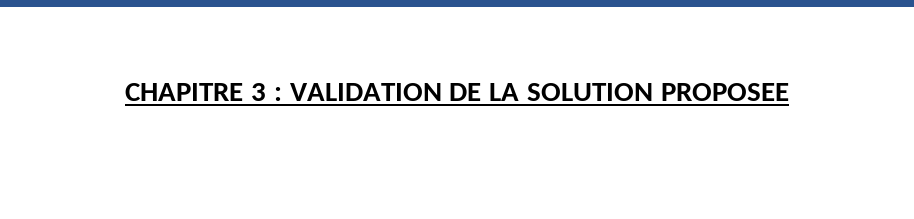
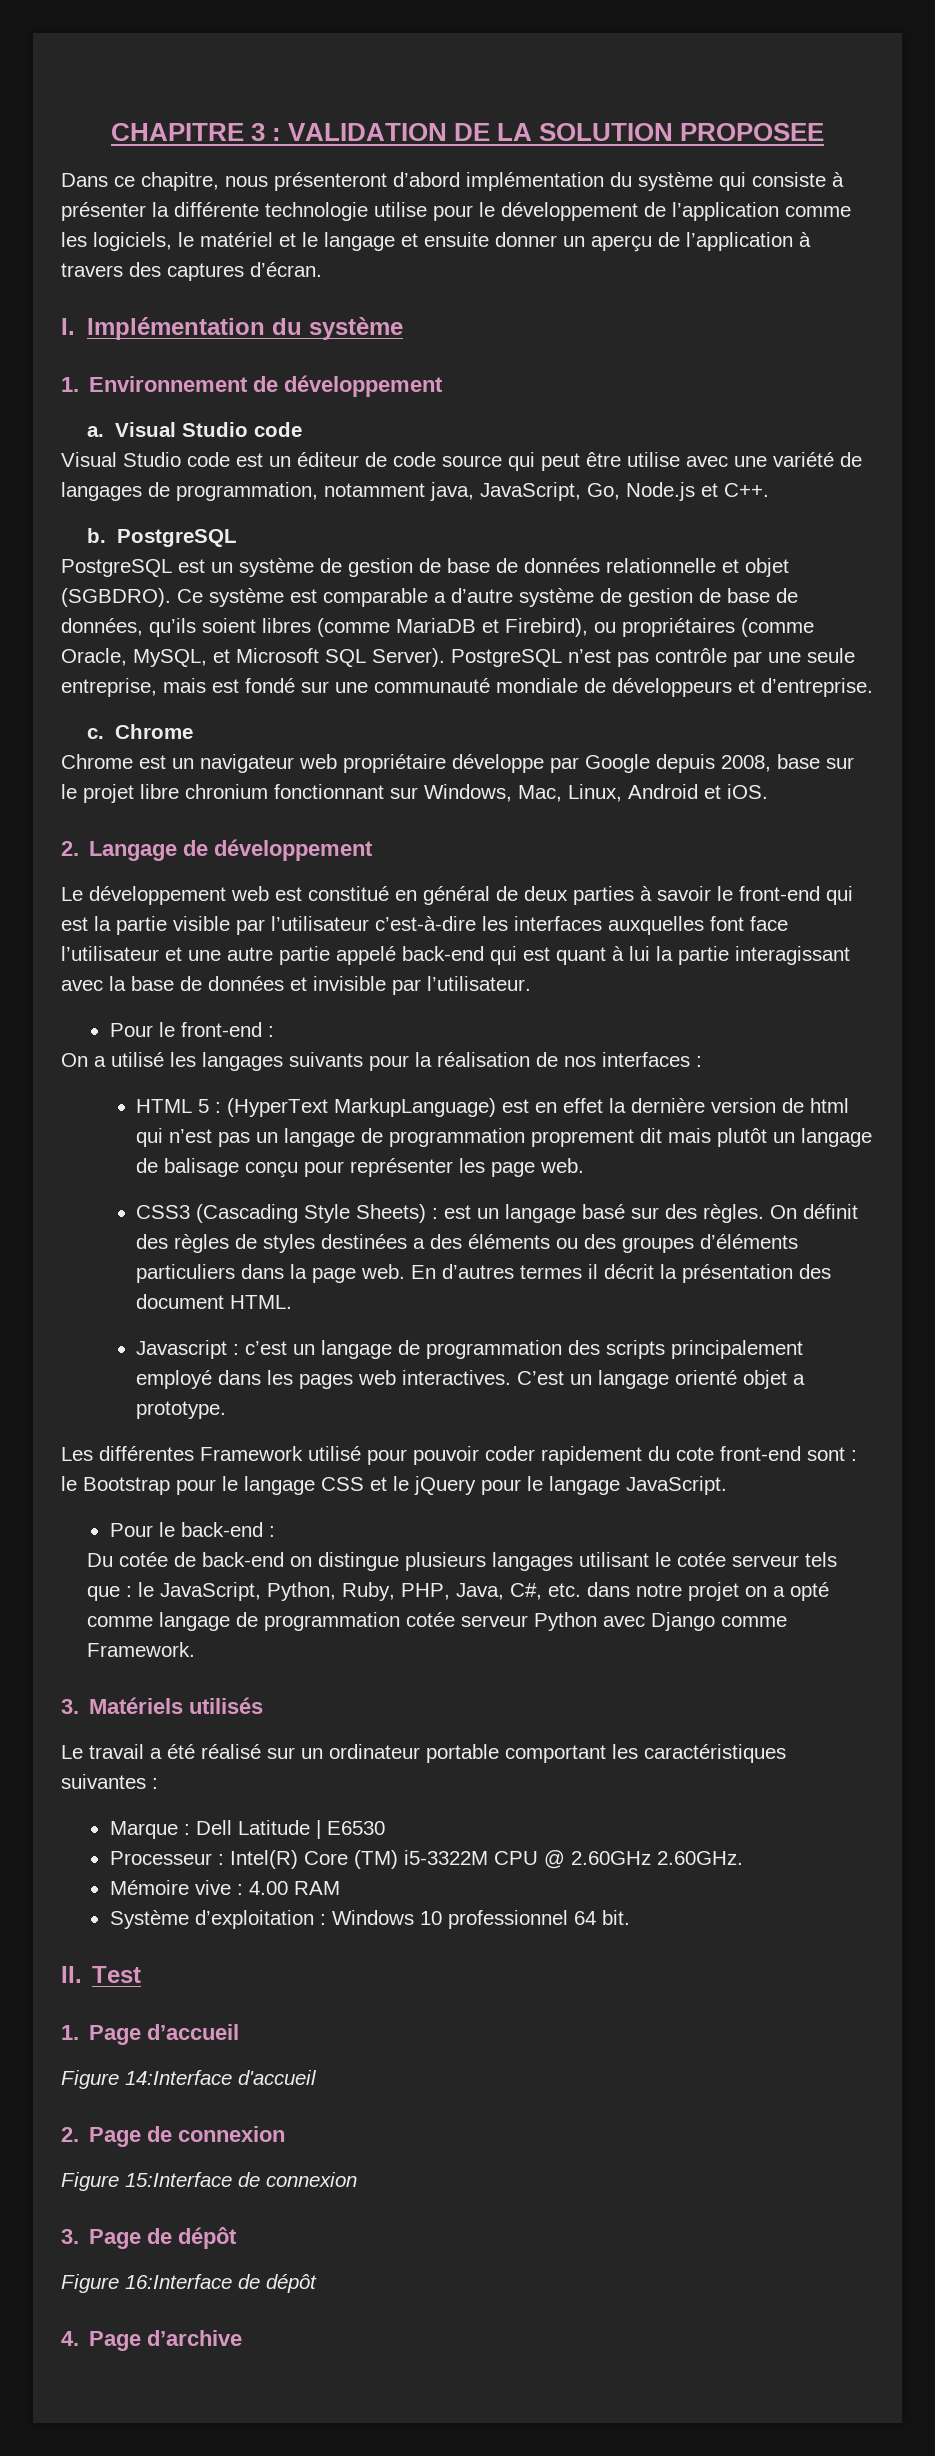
+ Dans ce chapitre, nous présenteront d’abord implémentation du système qui consiste à présenter la différente technologie utilise pour le développement de l’application comme les logiciels, le matériel et le langage et ensuite donner un aperçu de l’application à travers des captures d’écran.
+ I. Implémentation du système
+ 1. Environnement de développement
+ a. Visual Studio code
+ Visual Studio code est un éditeur de code source qui peut être utilise avec une variété de langages de programmation, notamment java, JavaScript, Go, Node.js et C++.
+ b. PostgreSQL
+ PostgreSQL est un système de gestion de base de données relationnelle et objet (SGBDRO). Ce système est comparable a d’autre système de gestion de base de données, qu’ils soient libres (comme MariaDB et Firebird), ou propriétaires (comme Oracle, MySQL, et Microsoft SQL Server). PostgreSQL n’est pas contrôle par une seule entreprise, mais est fondé sur une communauté mondiale de développeurs et d’entreprise.
+ c. Chrome
+ Chrome est un navigateur web propriétaire développe par Google depuis 2008, base sur le projet libre chronium fonctionnant sur Windows, Mac, Linux, Android et iOS.
+ 2. Langage de développement
+ Le développement web est constitué en général de deux parties à savoir le front-end qui est la partie visible par l’utilisateur c’est-à-dire les interfaces auxquelles font face l’utilisateur et une autre partie appelé back-end qui est quant à lui la partie interagissant avec la base de données et invisible par l’utilisateur.
+ Pour le front-end :
+ On a utilisé les langages suivants pour la réalisation de nos interfaces :
+ HTML 5 : (HyperText MarkupLanguage) est en effet la dernière version de html qui n’est pas un langage de programmation proprement dit mais plutôt un langage de balisage conçu pour représenter les page web.
+ CSS3 (Cascading Style Sheets) : est un langage basé sur des règles. On définit des règles de styles destinées a des éléments ou des groupes d’éléments particuliers dans la page web. En d’autres termes il décrit la présentation des document HTML.
+ Javascript : c’est un langage de programmation des scripts principalement employé dans les pages web interactives. C’est un langage orienté objet a prototype.
+ Les différentes Framework utilisé pour pouvoir coder rapidement du cote front-end sont : le Bootstrap pour le langage CSS et le jQuery pour le langage JavaScript.
+ Pour le back-end :
+ Du cotée de back-end on distingue plusieurs langages utilisant le cotée serveur tels que : le JavaScript, Python, Ruby, PHP, Java, C#, etc. dans notre projet on a opté comme langage de programmation cotée serveur Python avec Django comme Framework.
+ 3. Matériels utilisés
+ Le travail a été réalisé sur un ordinateur portable comportant les caractéristiques suivantes :
+ Marque : Dell Latitude | E6530
+ Processeur : Intel(R) Core (TM) i5-3322M CPU @ 2.60GHz 2.60GHz.
+ Mémoire vive : 4.00 RAM
+ Système d’exploitation : Windows 10 professionnel 64 bit.
+ II. Test
+ 1. Page d’accueil
+ Figure 14:Interface d'accueil
+ 2. Page de connexion
+ Figure 15:Interface de connexion
+ 3. Page de dépôt
+ Figure 16:Interface de dépôt
+ 4. Page d’archive

